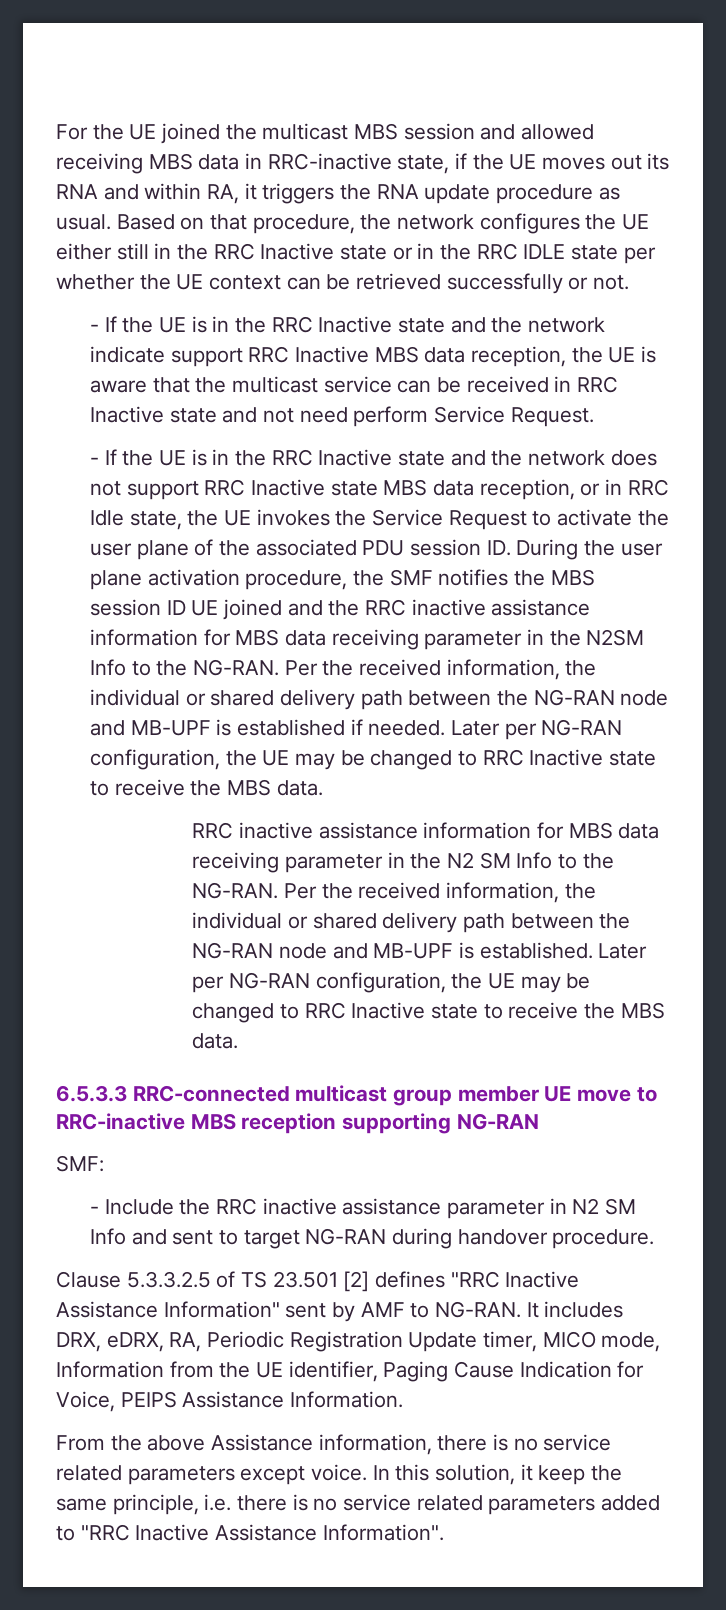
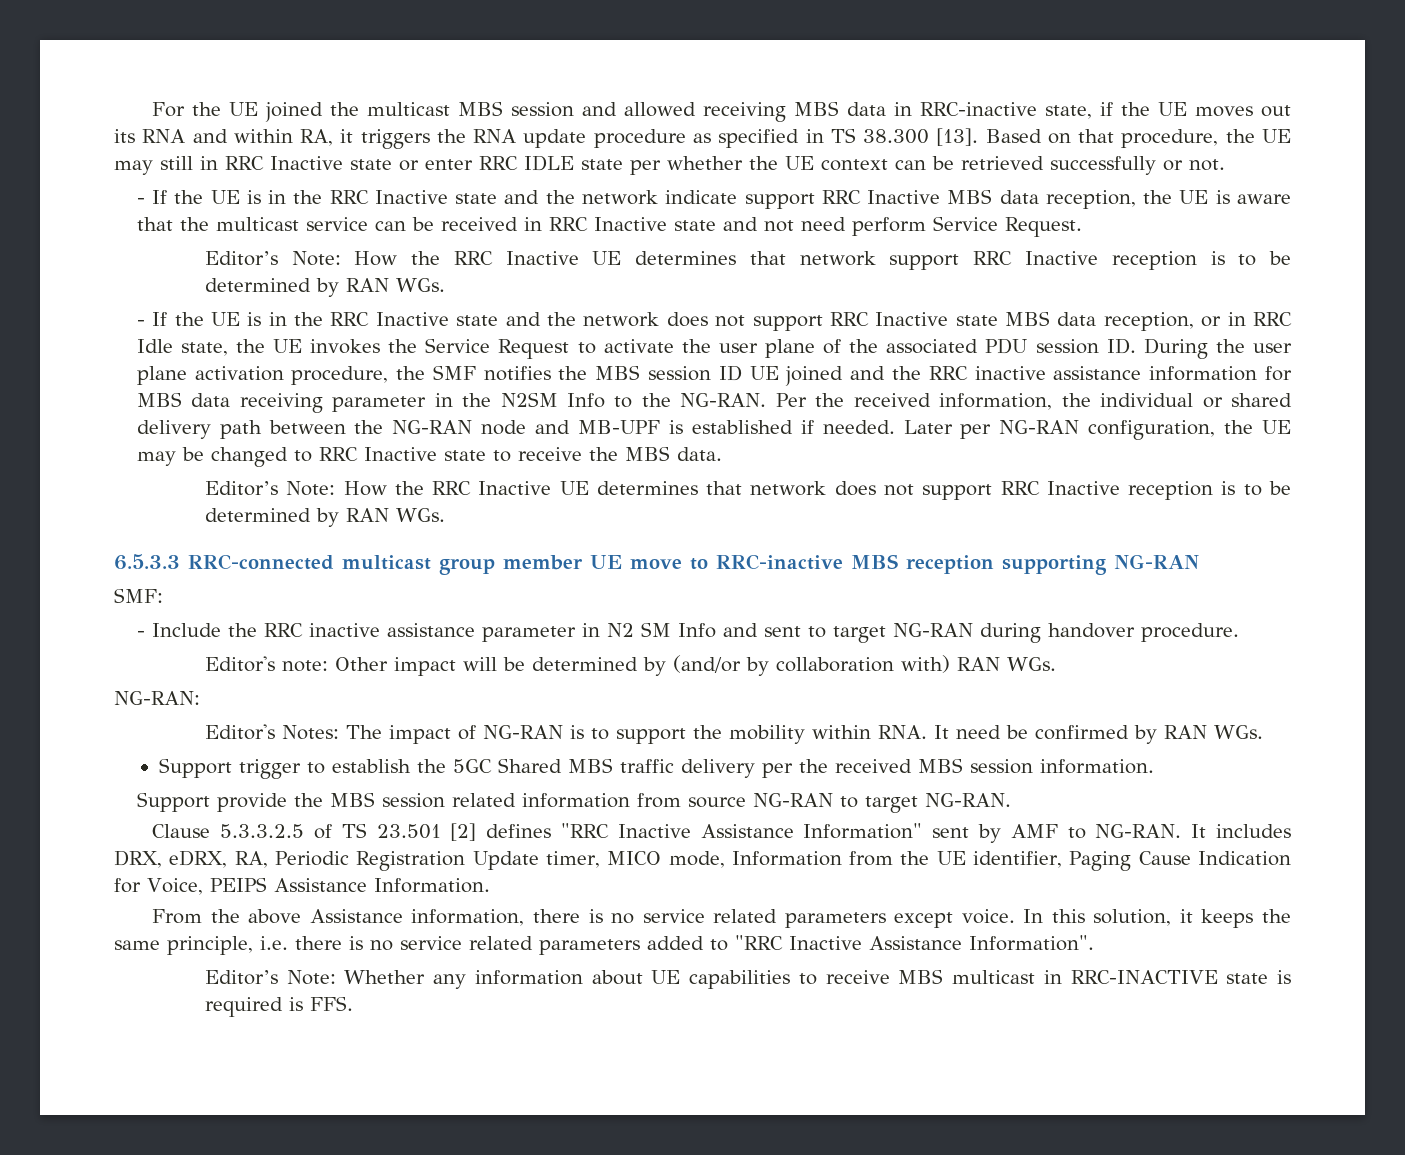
- For the UE joined the multicast MBS session and allowed receiving MBS data in RRC-inactive state, if the UE moves out its RNA and within RA, it triggers the RNA update procedure as usual.
+ For the UE joined the multicast MBS session and allowed receiving MBS data in RRC-inactive state, if the UE moves out its RNA and within RA, it triggers the RNA update procedure as specified in TS 38.300 [13].
- Based on that procedure, the network configures the UE either still in the RRC Inactive state or in the RRC IDLE state per whether the UE context can be retrieved successfully or not.
+ Based on that procedure, the UE may still in RRC Inactive state or enter RRC IDLE state per whether the UE context can be retrieved successfully or not.
+ Editor’s Note: How the RRC Inactive UE determines that network support RRC Inactive reception is to be determined by RAN WGs.
- RRC inactive assistance information for MBS data receiving parameter in the N2 SM Info to the NG-RAN. Per the received information, the individual or shared delivery path between the NG-RAN node and MB-UPF is established. Later per NG-RAN configuration, the UE may be changed to RRC Inactive state to receive the MBS data.
+ Editor’s Note: How the RRC Inactive UE determines that network does not support RRC Inactive reception is to be determined by RAN WGs.
+ Editor's note: Other impact will be determined by (and/or by collaboration with) RAN WGs.
+ NG-RAN:
+ Editor's Notes: The impact of NG-RAN is to support the mobility within RNA. It need be confirmed by RAN WGs.
+ Support trigger to establish the 5GC Shared MBS traffic delivery per the received MBS session information.
+ Support provide the MBS session related information from source NG-RAN to target NG-RAN.
- In this solution, it keep the same principle, i.e. there is no service related parameters added to "RRC Inactive Assistance Information".
+ In this solution, it keeps the same principle, i.e. there is no service related parameters added to "RRC Inactive Assistance Information".
+ Editor’s Note: Whether any information about UE capabilities to receive MBS multicast in RRC-INACTIVE state is required is FFS.

